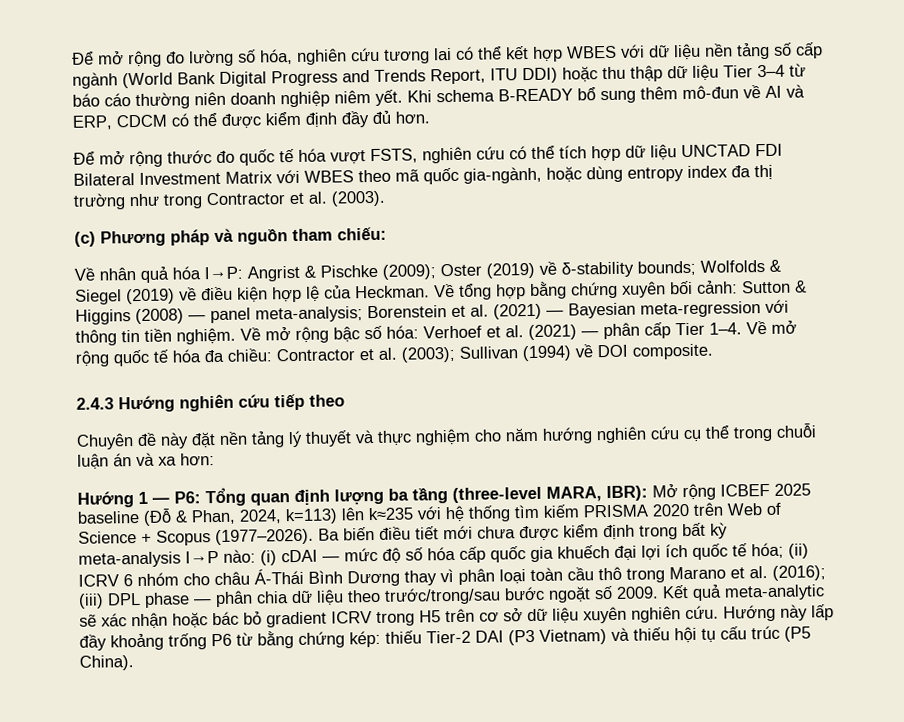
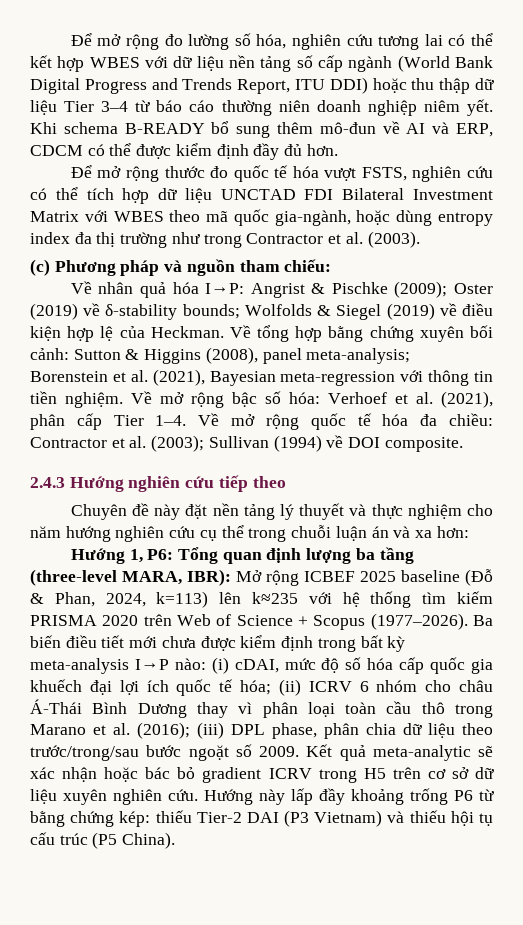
- Về tổng hợp bằng chứng xuyên bối cảnh: Sutton & Higgins (2008) — panel meta-analysis; Borenstein et al. (2021) — Bayesian meta-regression với thông tin tiền nghiệm.
+ Về tổng hợp bằng chứng xuyên bối cảnh: Sutton & Higgins (2008), panel meta-analysis; Borenstein et al. (2021), Bayesian meta-regression với thông tin tiền nghiệm.
- Về mở rộng bậc số hóa: Verhoef et al. (2021) — phân cấp Tier 1–4.
+ Về mở rộng bậc số hóa: Verhoef et al. (2021), phân cấp Tier 1–4.
- Hướng 1 — P6: Tổng quan định lượng ba tầng (three-level MARA, IBR): Mở rộng ICBEF 2025 baseline (Đỗ & Phan, 2024, k=113) lên k≈235 với hệ thống tìm kiếm PRISMA 2020 trên Web of Science + Scopus (1977–2026).
+ Hướng 1, P6: Tổng quan định lượng ba tầng (three-level MARA, IBR): Mở rộng ICBEF 2025 baseline (Đỗ & Phan, 2024, k=113) lên k≈235 với hệ thống tìm kiếm PRISMA 2020 trên Web of Science + Scopus (1977–2026).
- (i) cDAI — mức độ số hóa cấp quốc gia khuếch đại lợi ích quốc tế hóa;
+ (i) cDAI, mức độ số hóa cấp quốc gia khuếch đại lợi ích quốc tế hóa;
- (iii) DPL phase — phân chia dữ liệu theo trước/trong/sau bước ngoặt số 2009.
+ (iii) DPL phase, phân chia dữ liệu theo trước/trong/sau bước ngoặt số 2009.

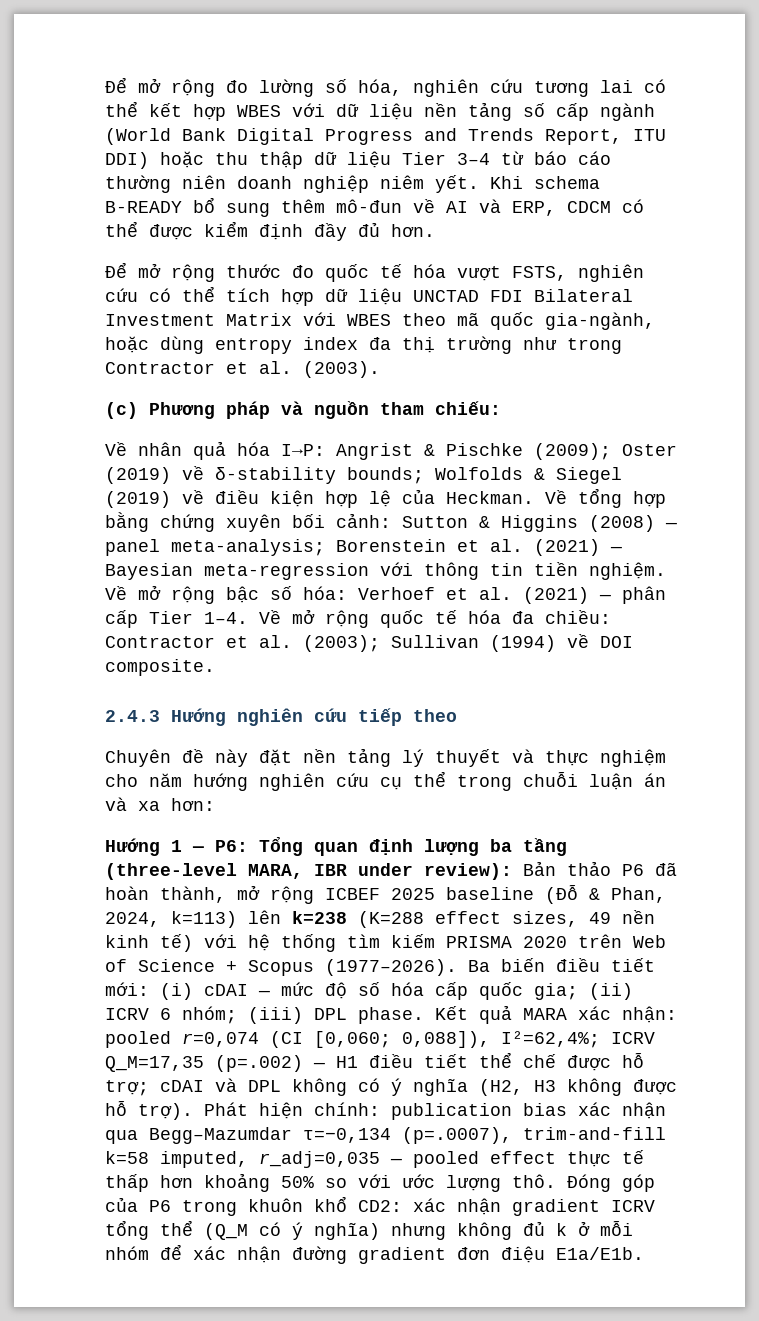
- Về tổng hợp bằng chứng xuyên bối cảnh: Sutton & Higgins (2008), panel meta-analysis; Borenstein et al. (2021), Bayesian meta-regression với thông tin tiền nghiệm.
+ Về tổng hợp bằng chứng xuyên bối cảnh: Sutton & Higgins (2008) — panel meta-analysis; Borenstein et al. (2021) — Bayesian meta-regression với thông tin tiền nghiệm.
- Về mở rộng bậc số hóa: Verhoef et al. (2021), phân cấp Tier 1–4.
+ Về mở rộng bậc số hóa: Verhoef et al. (2021) — phân cấp Tier 1–4.
- Hướng 1, P6: Tổng quan định lượng ba tầng (three-level MARA, IBR): Mở rộng ICBEF 2025 baseline (Đỗ & Phan, 2024, k=113) lên k≈235 với hệ thống tìm kiếm PRISMA 2020 trên Web of Science + Scopus (1977–2026).
+ Hướng 1 — P6: Tổng quan định lượng ba tầng (three-level MARA, IBR under review): Bản thảo P6 đã hoàn thành, mở rộng ICBEF 2025 baseline (Đỗ & Phan, 2024, k=113) lên k=238 (K=288 effect sizes, 49 nền kinh tế) với hệ thống tìm kiếm PRISMA 2020 trên Web of Science + Scopus (1977–2026).
- Ba biến điều tiết mới chưa được kiểm định trong bất kỳ meta-analysis I→P nào: (i) cDAI, mức độ số hóa cấp quốc gia khuếch đại lợi ích quốc tế hóa; (ii) ICRV 6 nhóm cho châu Á-Thái Bình Dương thay vì phân loại toàn cầu thô trong Marano et al. (2016); (iii) DPL phase, phân chia dữ liệu theo trước/trong/sau bước ngoặt số 2009. Kết quả meta-analytic sẽ xác nhận hoặc bác bỏ gradient ICRV trong H5 trên cơ sở dữ liệu xuyên nghiên cứu. Hướng này lấp đầy khoảng trống P6 từ bằng chứng kép: thiếu Tier-2 DAI (P3 Vietnam) và thiếu hội tụ cấu trúc (P5 China).
+ Ba biến điều tiết mới: (i) cDAI — mức độ số hóa cấp quốc gia; (ii) ICRV 6 nhóm; (iii) DPL phase. Kết quả MARA xác nhận: pooled r=0,074 (CI [0,060; 0,088]), I²=62,4%; ICRV Q_M=17,35 (p=.002) — H1 điều tiết thể chế được hỗ trợ; cDAI và DPL không có ý nghĩa (H2, H3 không được hỗ trợ). Phát hiện chính: publication bias xác nhận qua Begg–Mazumdar τ=−0,134 (p=.0007), trim-and-fill k=58 imputed, r_adj=0,035 — pooled effect thực tế thấp hơn khoảng 50% so với ước lượng thô. Đóng góp của P6 trong khuôn khổ CD2: xác nhận gradient ICRV tổng thể (Q_M có ý nghĩa) nhưng không đủ k ở mỗi nhóm để xác nhận đường gradient đơn điệu E1a/E1b.

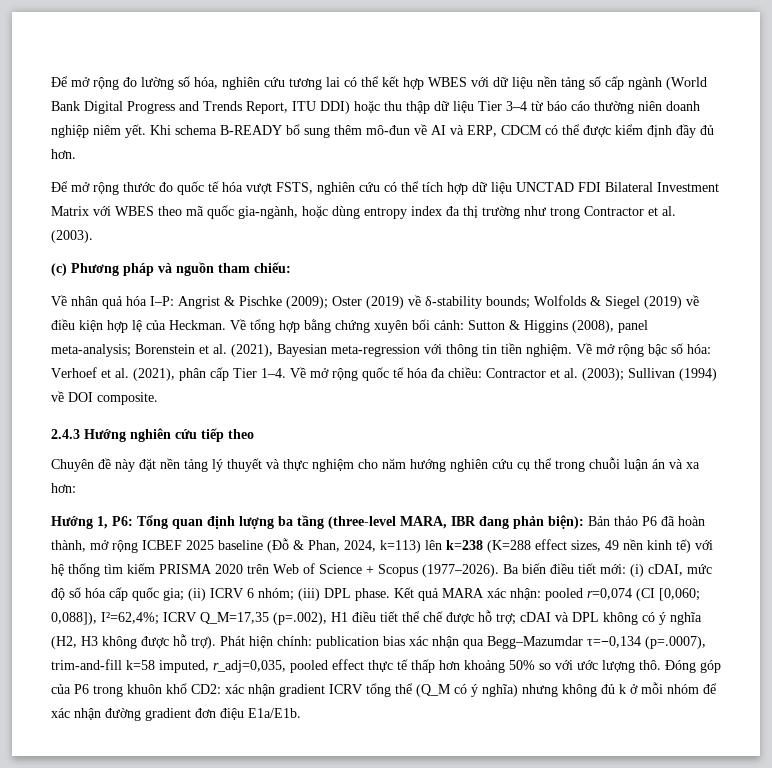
- Về nhân quả hóa I→P: Angrist & Pischke (2009); Oster (2019) về δ-stability bounds; Wolfolds & Siegel (2019) về điều kiện hợp lệ của Heckman.
+ Về nhân quả hóa I–P: Angrist & Pischke (2009); Oster (2019) về δ-stability bounds; Wolfolds & Siegel (2019) về điều kiện hợp lệ của Heckman.
- Về tổng hợp bằng chứng xuyên bối cảnh: Sutton & Higgins (2008) — panel meta-analysis; Borenstein et al. (2021) — Bayesian meta-regression với thông tin tiền nghiệm.
+ Về tổng hợp bằng chứng xuyên bối cảnh: Sutton & Higgins (2008), panel meta-analysis; Borenstein et al. (2021), Bayesian meta-regression với thông tin tiền nghiệm.
- Về mở rộng bậc số hóa: Verhoef et al. (2021) — phân cấp Tier 1–4.
+ Về mở rộng bậc số hóa: Verhoef et al. (2021), phân cấp Tier 1–4.
- Hướng 1 — P6: Tổng quan định lượng ba tầng (three-level MARA, IBR under review): Bản thảo P6 đã hoàn thành, mở rộng ICBEF 2025 baseline (Đỗ & Phan, 2024, k=113) lên k=238 (K=288 effect sizes, 49 nền kinh tế) với hệ thống tìm kiếm PRISMA 2020 trên Web of Science + Scopus (1977–2026).
+ Hướng 1, P6: Tổng quan định lượng ba tầng (three-level MARA, IBR đang phản biện): Bản thảo P6 đã hoàn thành, mở rộng ICBEF 2025 baseline (Đỗ & Phan, 2024, k=113) lên k=238 (K=288 effect sizes, 49 nền kinh tế) với hệ thống tìm kiếm PRISMA 2020 trên Web of Science + Scopus (1977–2026).
- Ba biến điều tiết mới: (i) cDAI — mức độ số hóa cấp quốc gia; (ii) ICRV 6 nhóm; (iii) DPL phase.
+ Ba biến điều tiết mới: (i) cDAI, mức độ số hóa cấp quốc gia; (ii) ICRV 6 nhóm; (iii) DPL phase.
- Kết quả MARA xác nhận: pooled r=0,074 (CI [0,060; 0,088]), I²=62,4%; ICRV Q_M=17,35 (p=.002) — H1 điều tiết thể chế được hỗ trợ; cDAI và DPL không có ý nghĩa (H2, H3 không được hỗ trợ).
+ Kết quả MARA xác nhận: pooled r=0,074 (CI [0,060; 0,088]), I²=62,4%; ICRV Q_M=17,35 (p=.002), H1 điều tiết thể chế được hỗ trợ; cDAI và DPL không có ý nghĩa (H2, H3 không được hỗ trợ).
- Phát hiện chính: publication bias xác nhận qua Begg–Mazumdar τ=−0,134 (p=.0007), trim-and-fill k=58 imputed, r_adj=0,035 — pooled effect thực tế thấp hơn khoảng 50% so với ước lượng thô.
+ Phát hiện chính: publication bias xác nhận qua Begg–Mazumdar τ=−0,134 (p=.0007), trim-and-fill k=58 imputed, r_adj=0,035, pooled effect thực tế thấp hơn khoảng 50% so với ước lượng thô.

